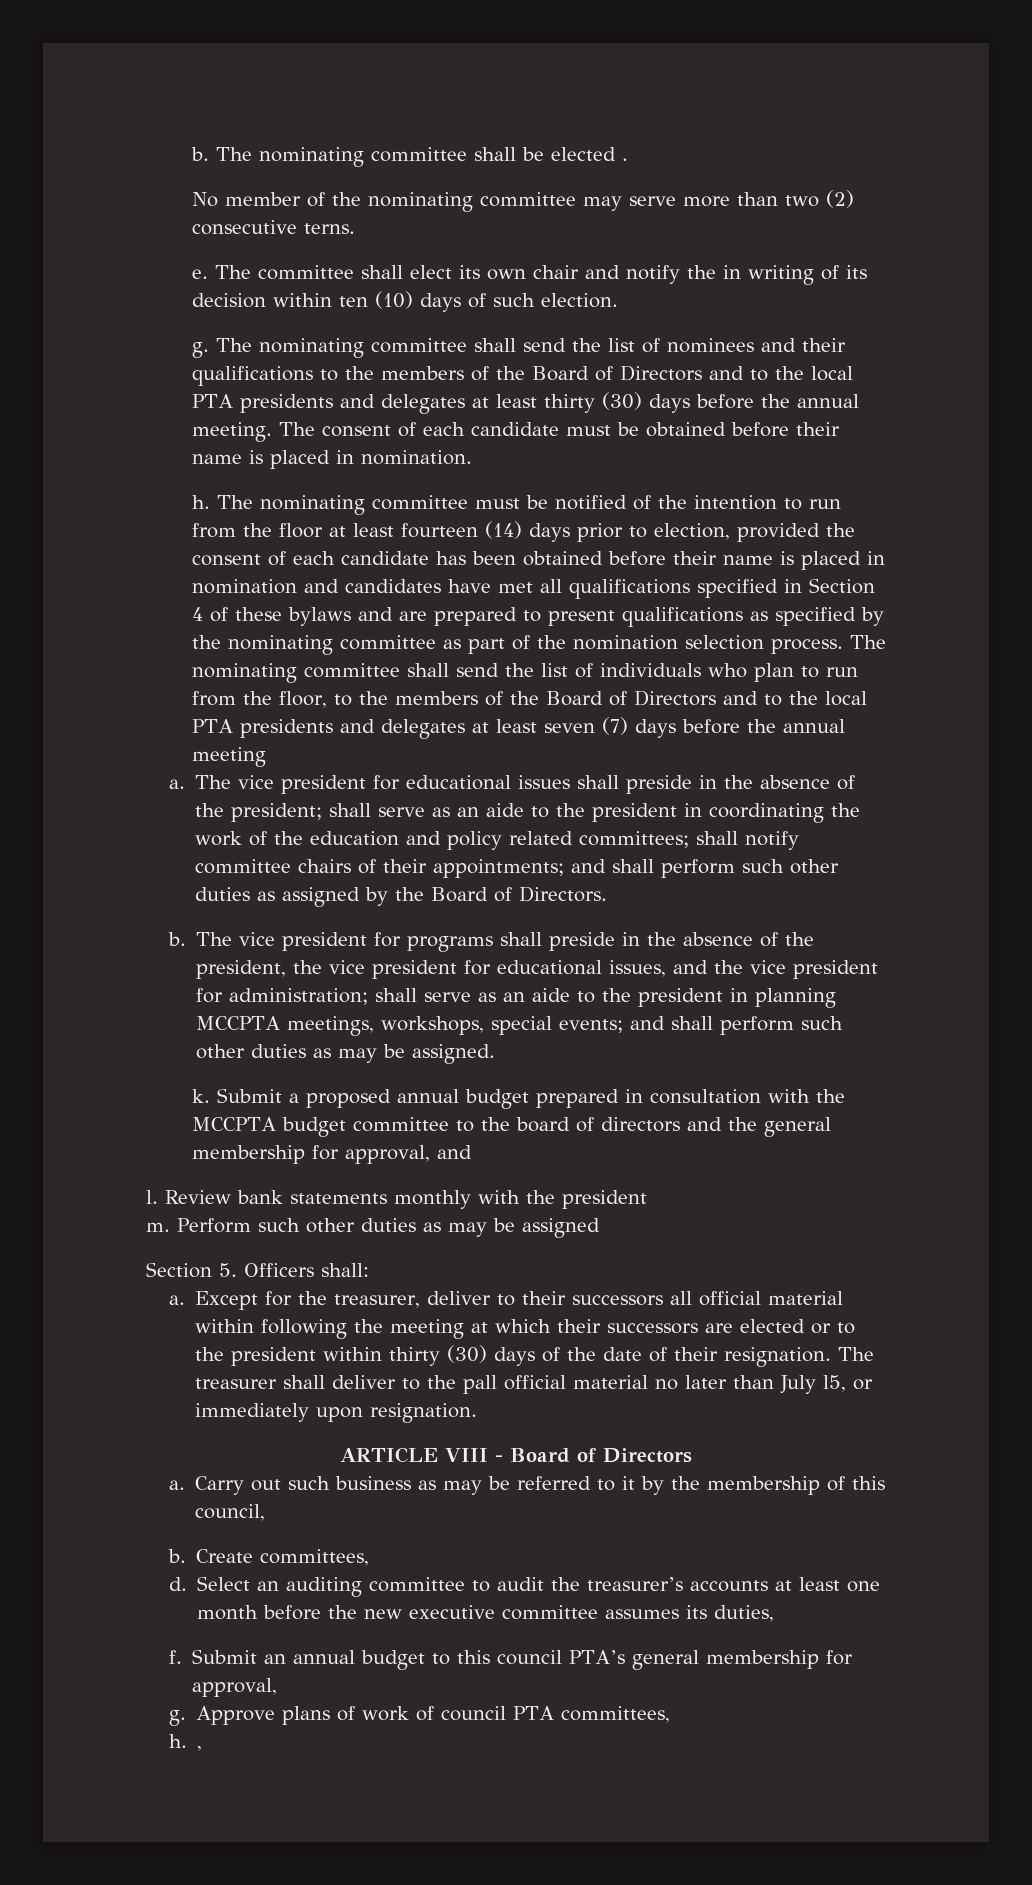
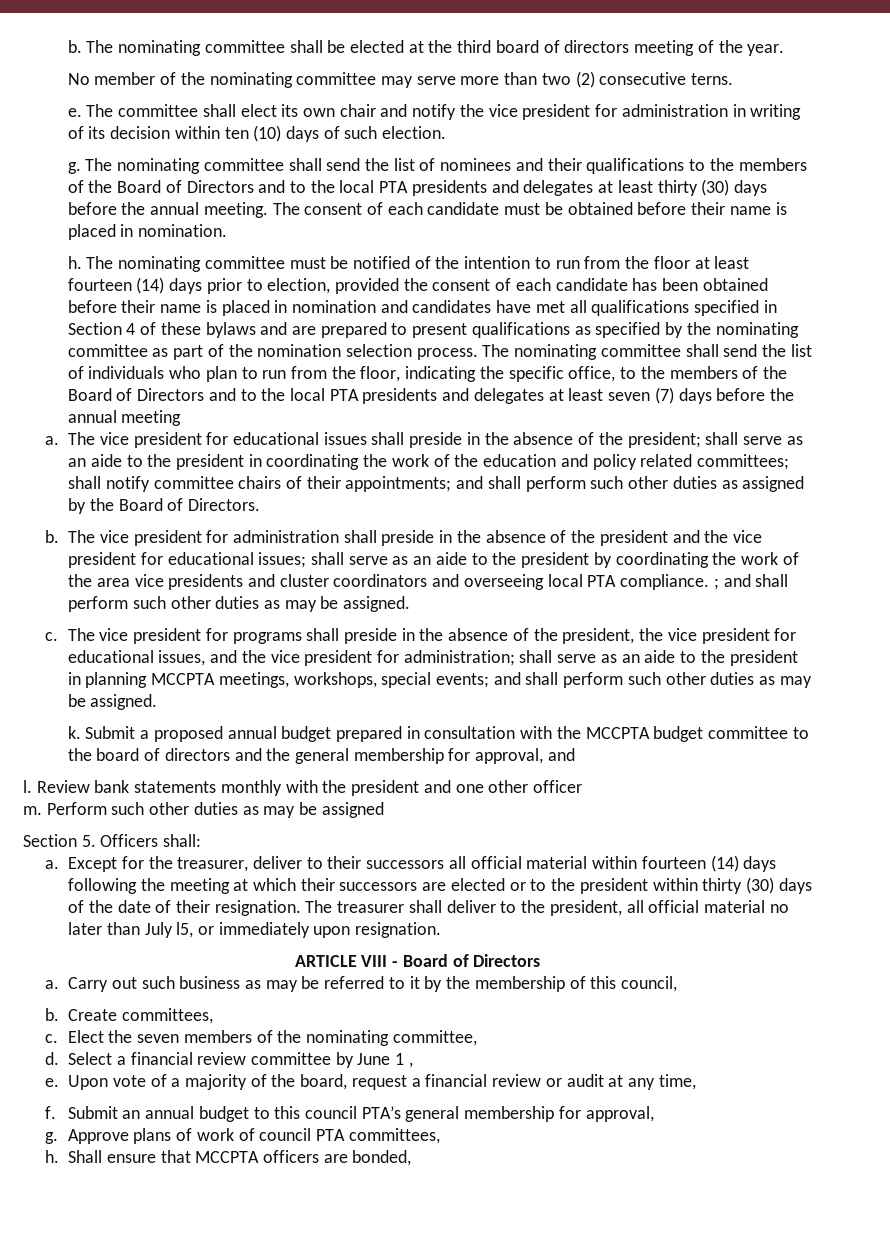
- The nominating committee shall be elected .
+ The nominating committee shall be elected at the third board of directors meeting of the year.
- The committee shall elect its own chair and notify the in writing of its decision within ten (10) days of such election.
+ The committee shall elect its own chair and notify the vice president for administration in writing of its decision within ten (10) days of such election.
- The nominating committee shall send the list of individuals who plan to run from the floor, to the members of the Board of Directors and to the local PTA presidents and delegates at least seven (7) days before the annual meeting
+ The nominating committee shall send the list of individuals who plan to run from the floor, indicating the specific office, to the members of the Board of Directors and to the local PTA presidents and delegates at least seven (7) days before the annual meeting
- The vice president for programs shall preside in the absence of the president, the vice president for educational issues, and the vice president for administration; shall serve as an aide to the president in planning MCCPTA meetings, workshops, special events; and shall perform such other duties as may be assigned.
+ The vice president for administration shall preside in the absence of the president and the vice president for educational issues; shall serve as an aide to the president by coordinating the work of the area vice presidents and cluster coordinators and overseeing local PTA compliance. ; and shall perform such other duties as may be assigned.
+ c. The vice president for programs shall preside in the absence of the president, the vice president for educational issues, and the vice president for administration; shall serve as an aide to the president in planning MCCPTA meetings, workshops, special events; and shall perform such other duties as may be assigned.
- Review bank statements monthly with the president
+ Review bank statements monthly with the president and one other officer
- Except for the treasurer, deliver to their successors all official material within following the meeting at which their successors are elected or to the president within thirty (30) days of the date of their resignation.
+ Except for the treasurer, deliver to their successors all official material within fourteen (14) days following the meeting at which their successors are elected or to the president within thirty (30) days of the date of their resignation.
- The treasurer shall deliver to the pall official material no later than July l5, or immediately upon resignation.
+ The treasurer shall deliver to the president, all official material no later than July l5, or immediately upon resignation.
- d. Select an auditing committee to audit the treasurer’s accounts at least one month before the new executive committee assumes its duties,
+ c. Elect the seven members of the nominating committee,
+ d. Select a financial review committee by June 1 ,
+ e. Upon vote of a majority of the board, request a financial review or audit at any time,
- h. ,
+ h. Shall ensure that MCCPTA officers are bonded,

